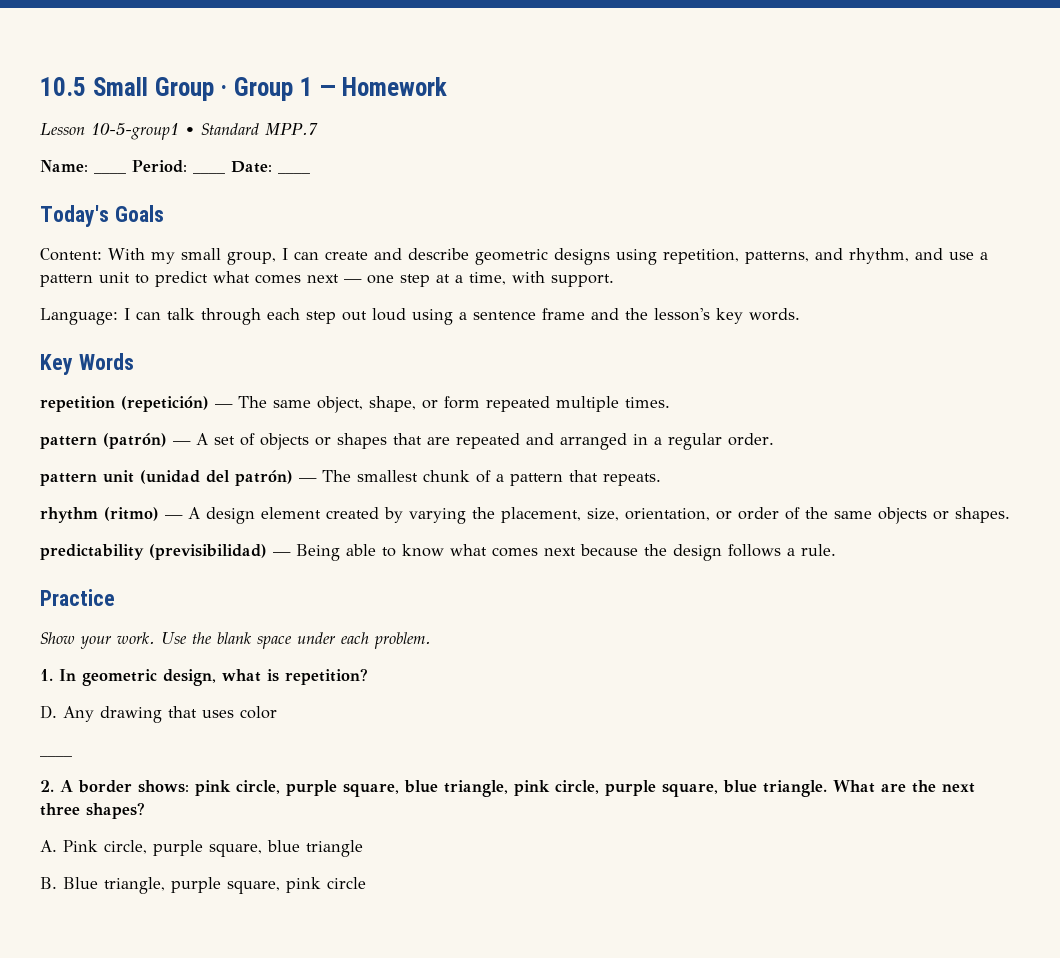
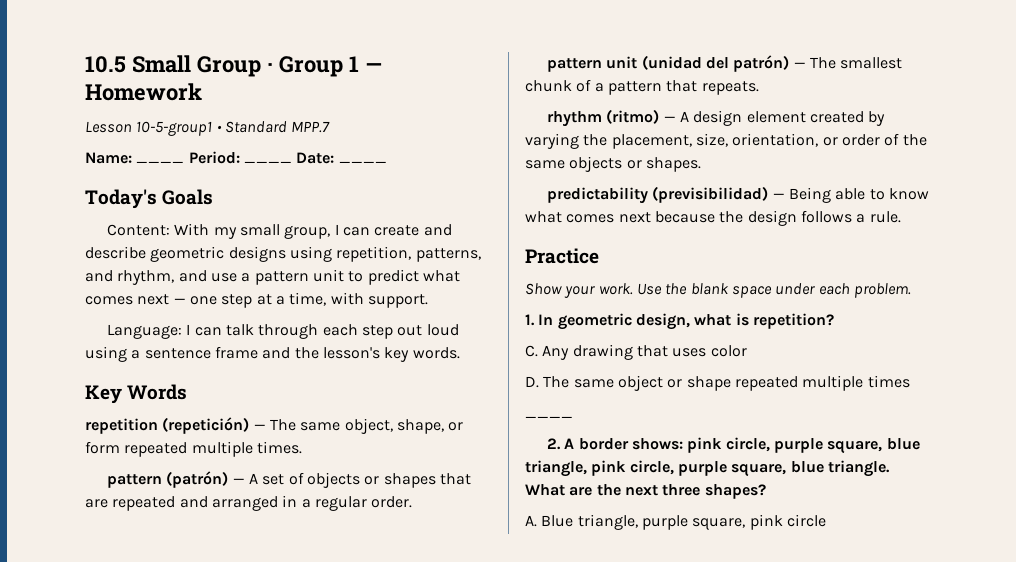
- D. Any drawing that uses color
+ C. Any drawing that uses color
+ D. The same object or shape repeated multiple times
- A. Pink circle, purple square, blue triangle
- B. Blue triangle, purple square, pink circle
+ A. Blue triangle, purple square, pink circle

